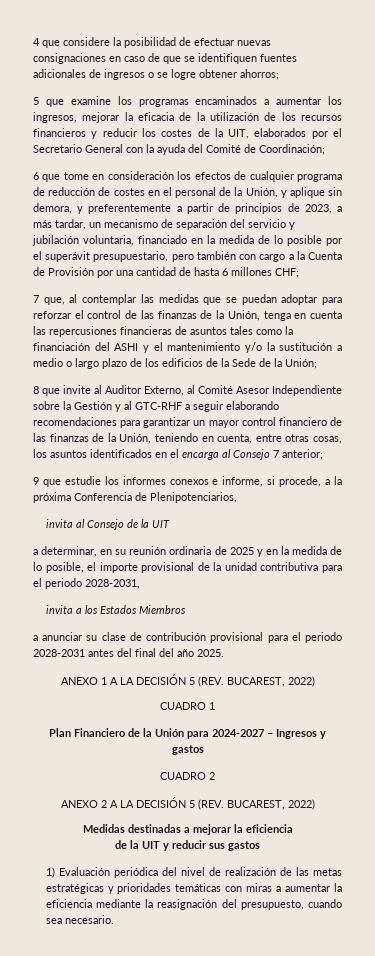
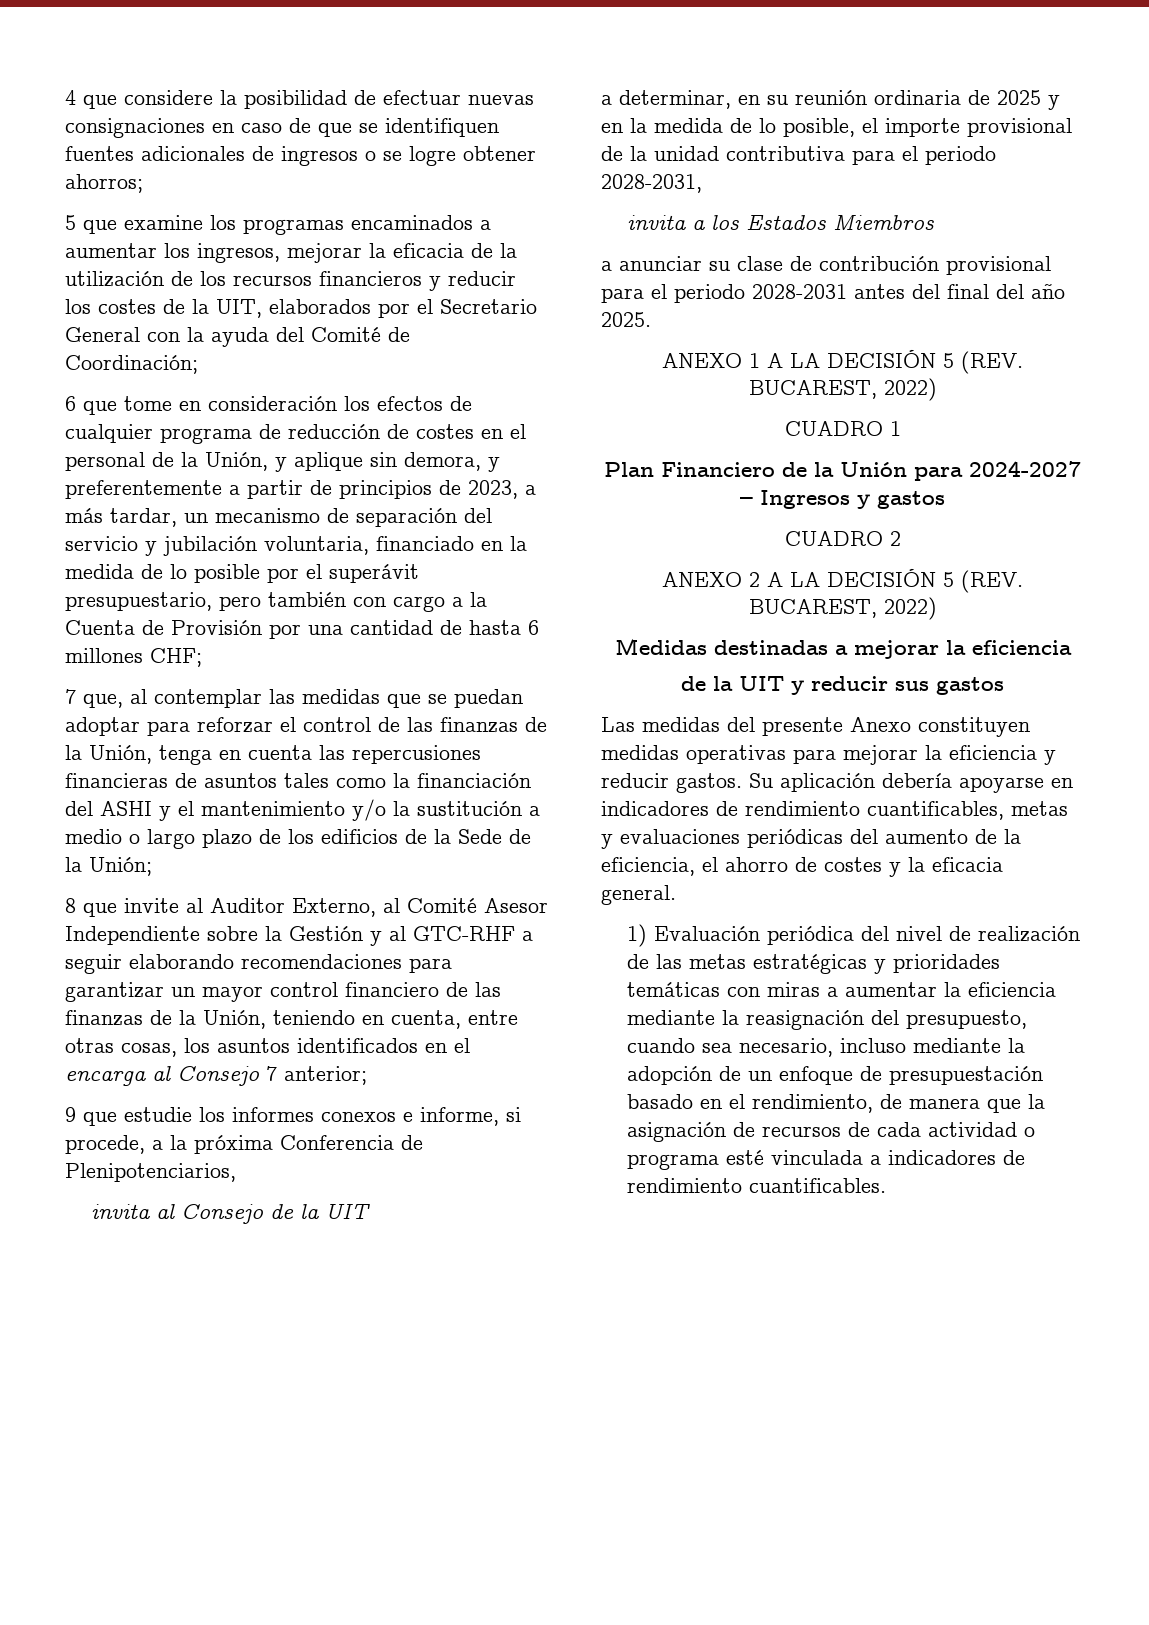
+ Las medidas del presente Anexo constituyen medidas operativas para mejorar la eficiencia y reducir gastos. Su aplicación debería apoyarse en indicadores de rendimiento cuantificables, metas y evaluaciones periódicas del aumento de la eficiencia, el ahorro de costes y la eficacia general.
- 1) Evaluación periódica del nivel de realización de las metas estratégicas y prioridades temáticas con miras a aumentar la eficiencia mediante la reasignación del presupuesto, cuando sea necesario.
+ 1) Evaluación periódica del nivel de realización de las metas estratégicas y prioridades temáticas con miras a aumentar la eficiencia mediante la reasignación del presupuesto, cuando sea necesario, incluso mediante la adopción de un enfoque de presupuestación basado en el rendimiento, de manera que la asignación de recursos de cada actividad o programa esté vinculada a indicadores de rendimiento cuantificables.

